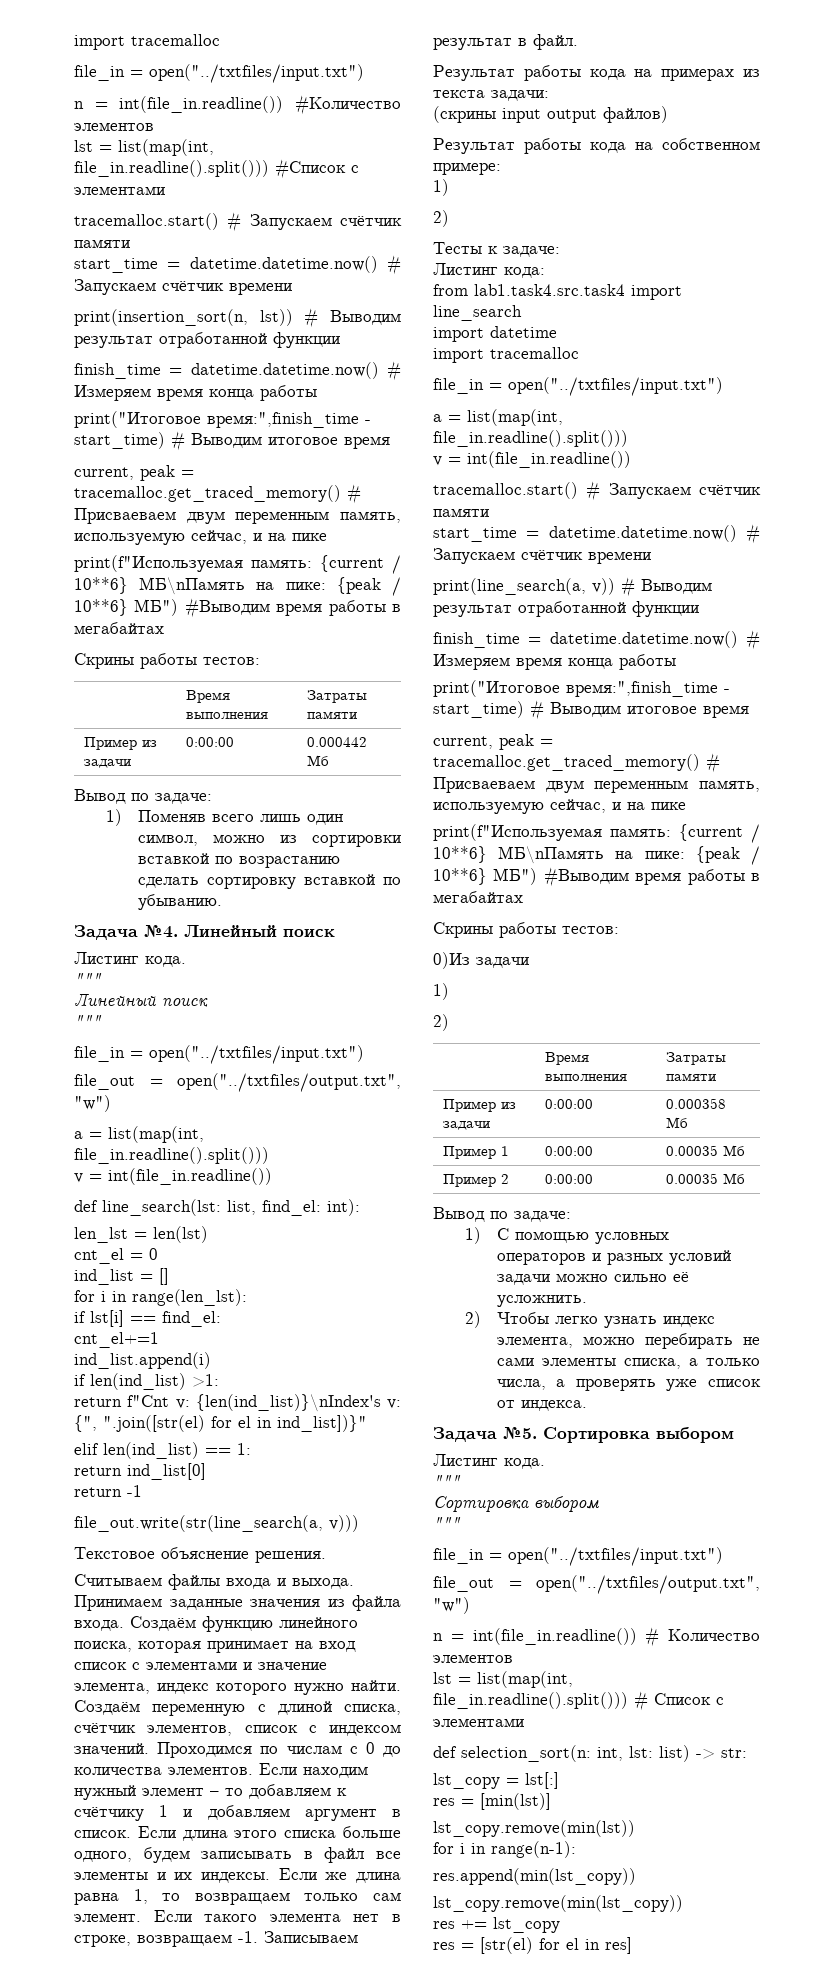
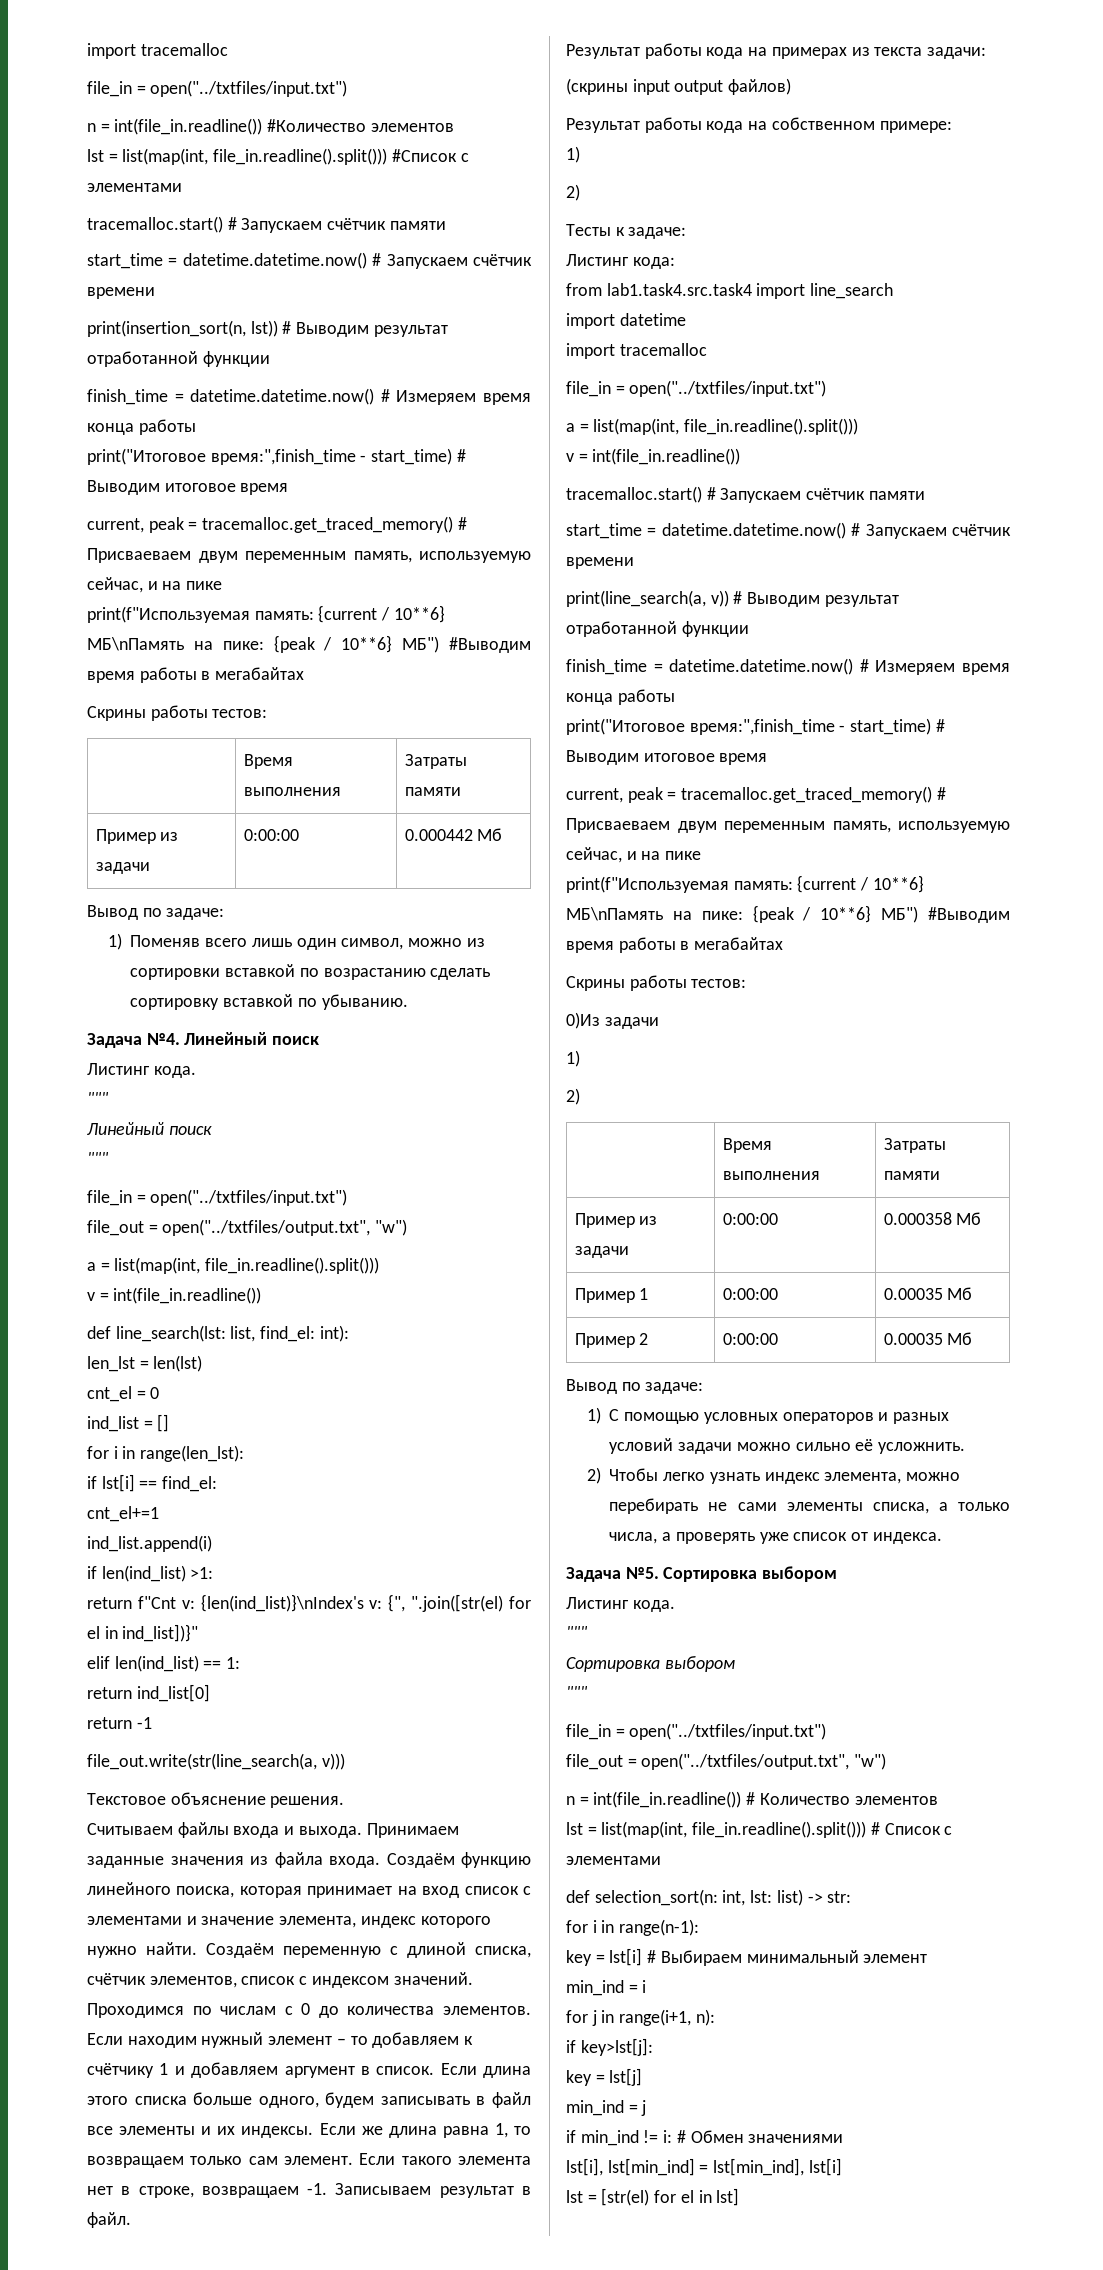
- lst_copy = lst[:]
- res = [min(lst)]
- lst_copy.remove(min(lst))
  for i in range(n-1):
- res.append(min(lst_copy))
- lst_copy.remove(min(lst_copy))
- res += lst_copy
- res = [str(el) for el in res]
+ key = lst[i] # Выбираем минимальный элемент
+ min_ind = i
+ for j in range(i+1, n):
+ if key>lst[j]:
+ key = lst[j]
+ min_ind = j
+ if min_ind != i: # Обмен значениями
+ lst[i], lst[min_ind] = lst[min_ind], lst[i]
+ lst = [str(el) for el in lst]

